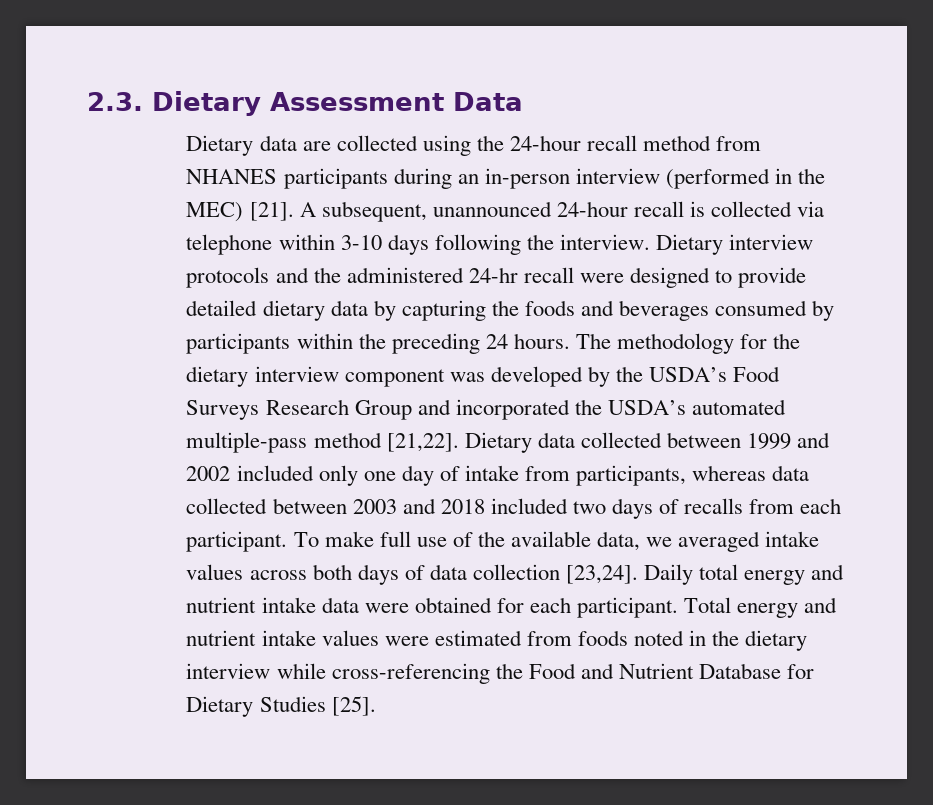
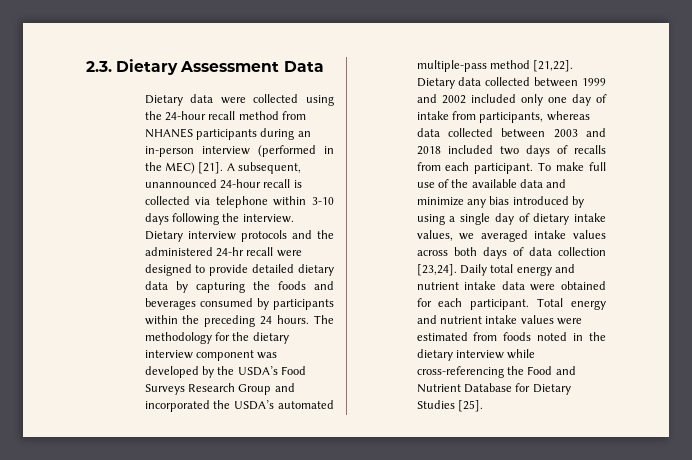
- Dietary data are collected using the 24-hour recall method from NHANES participants during an in-person interview (performed in the MEC) [21].
+ Dietary data were collected using the 24-hour recall method from NHANES participants during an in-person interview (performed in the MEC) [21].
- To make full use of the available data, we averaged intake values across both days of data collection [23,24].
+ To make full use of the available data and minimize any bias introduced by using a single day of dietary intake values, we averaged intake values across both days of data collection [23,24].

